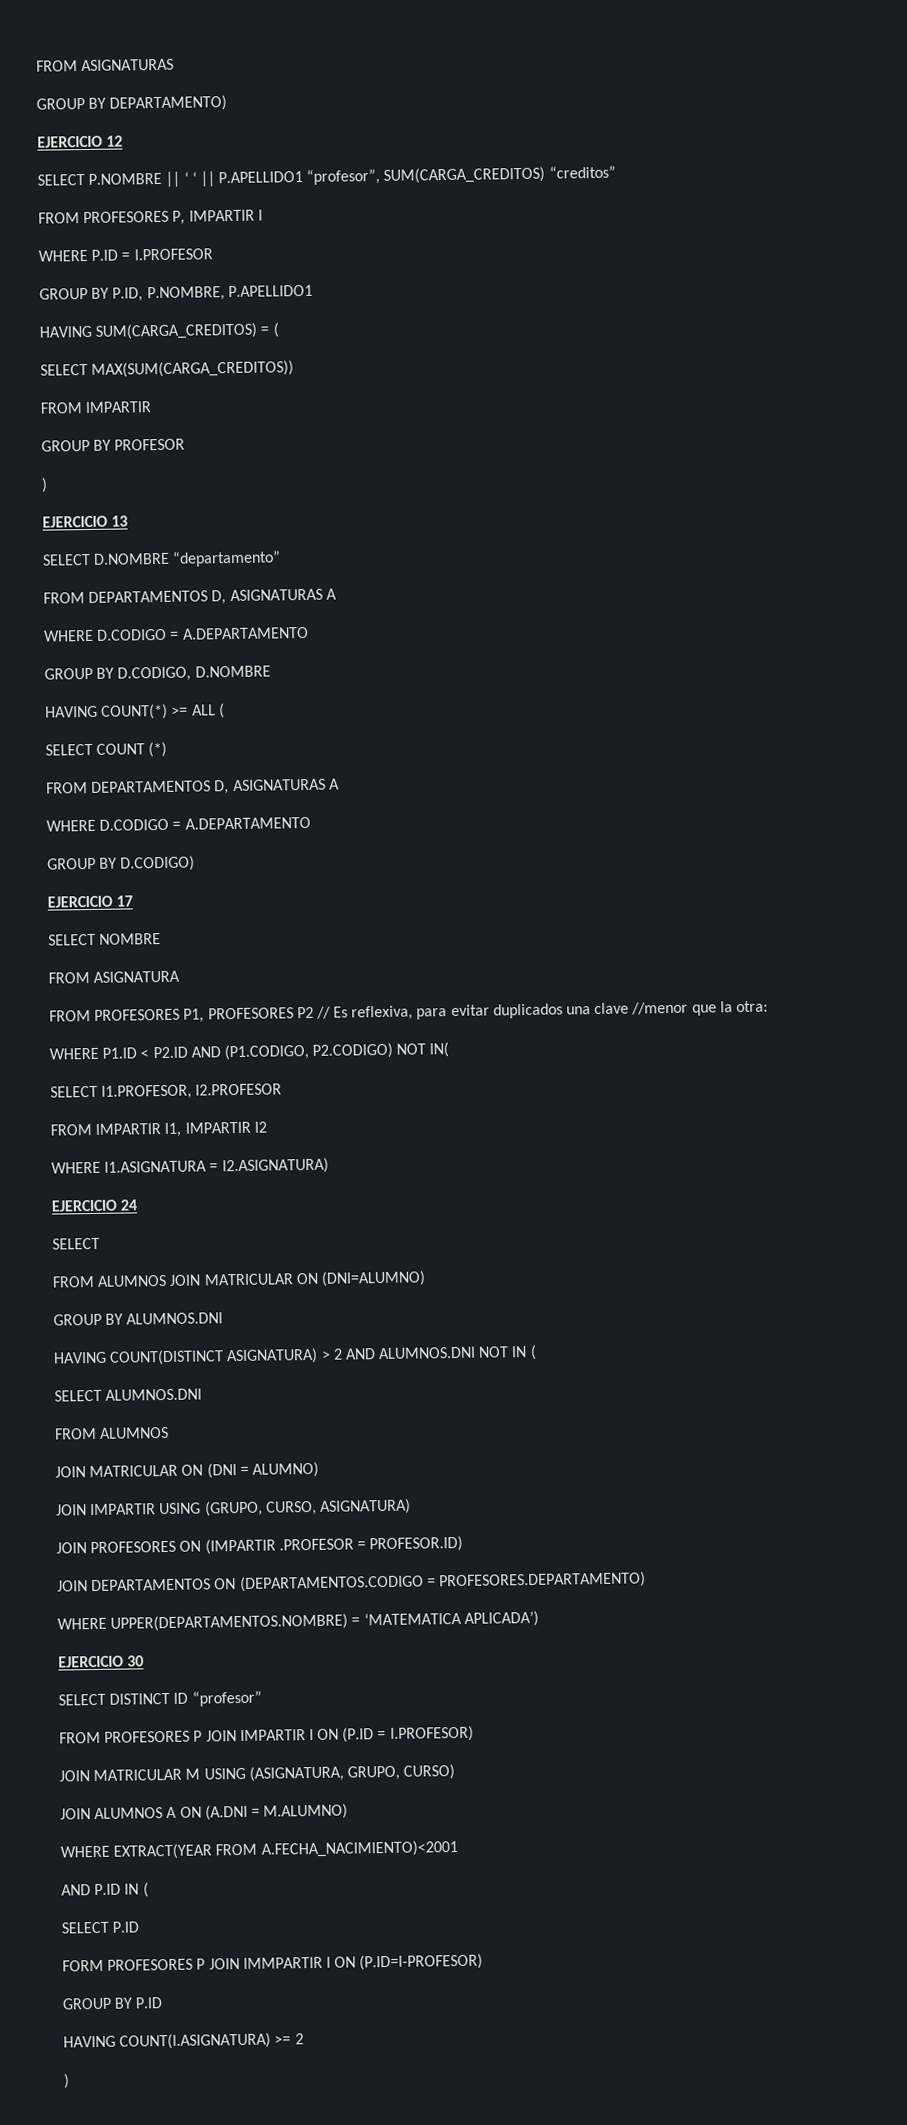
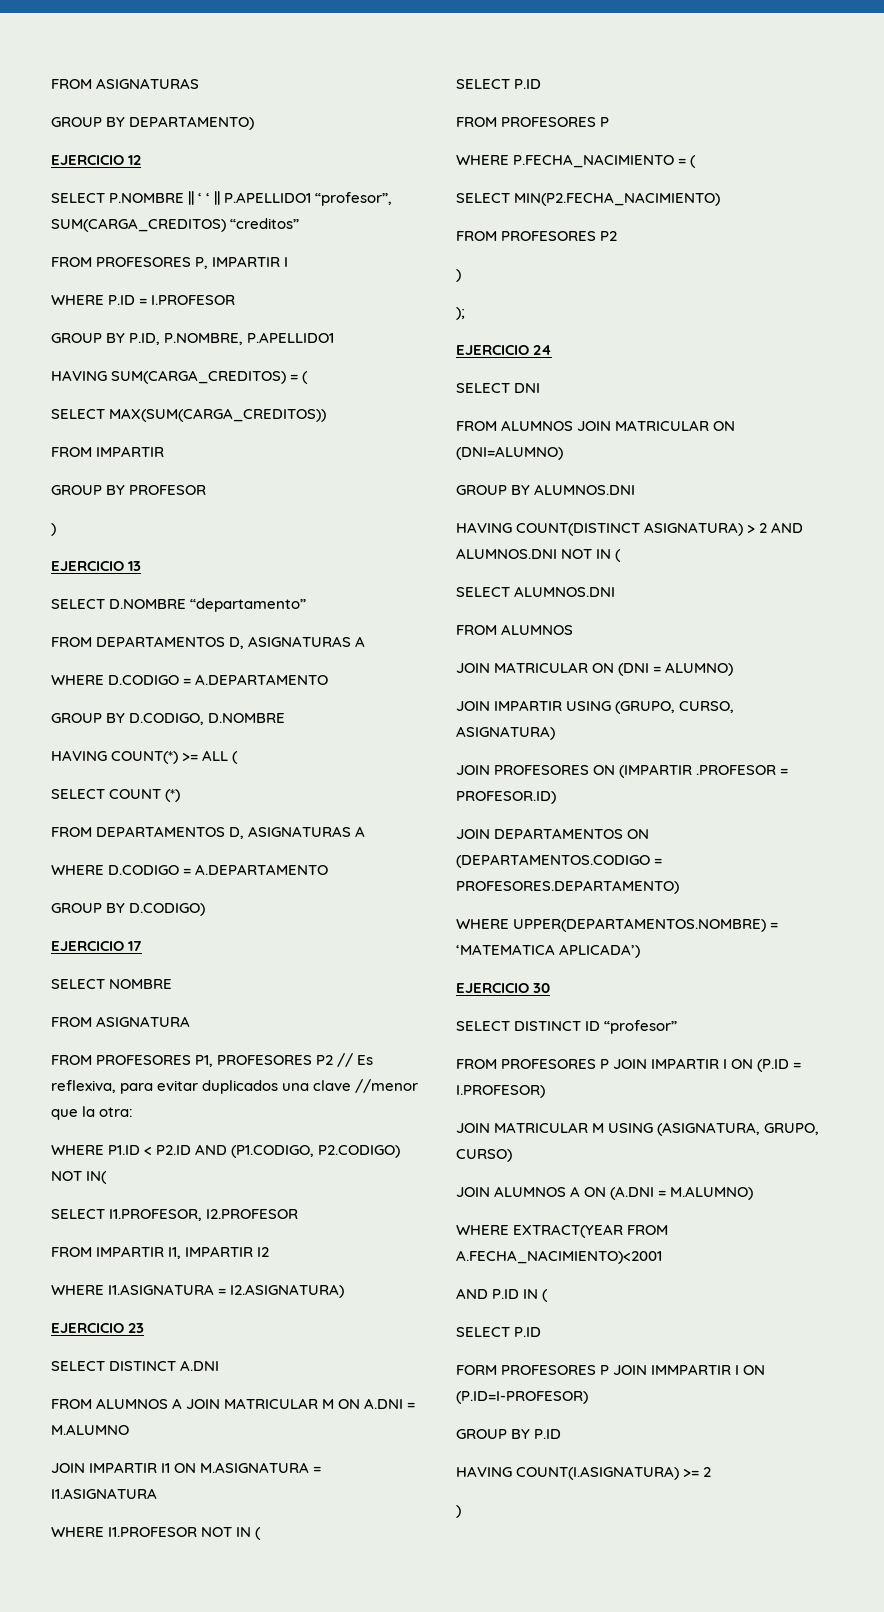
+ EJERCICIO 23
+ SELECT DISTINCT A.DNI
+ FROM ALUMNOS A JOIN MATRICULAR M ON A.DNI = M.ALUMNO
+ JOIN IMPARTIR I1 ON M.ASIGNATURA = I1.ASIGNATURA
+ WHERE I1.PROFESOR NOT IN (
+ SELECT P.ID
+ FROM PROFESORES P
+ WHERE P.FECHA_NACIMIENTO = (
+ SELECT MIN(P2.FECHA_NACIMIENTO)
+ FROM PROFESORES P2
+ )
+ );
  EJERCICIO 24
- SELECT
+ SELECT DNI

